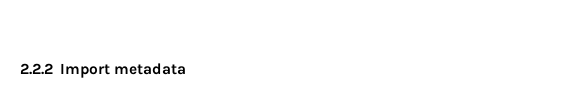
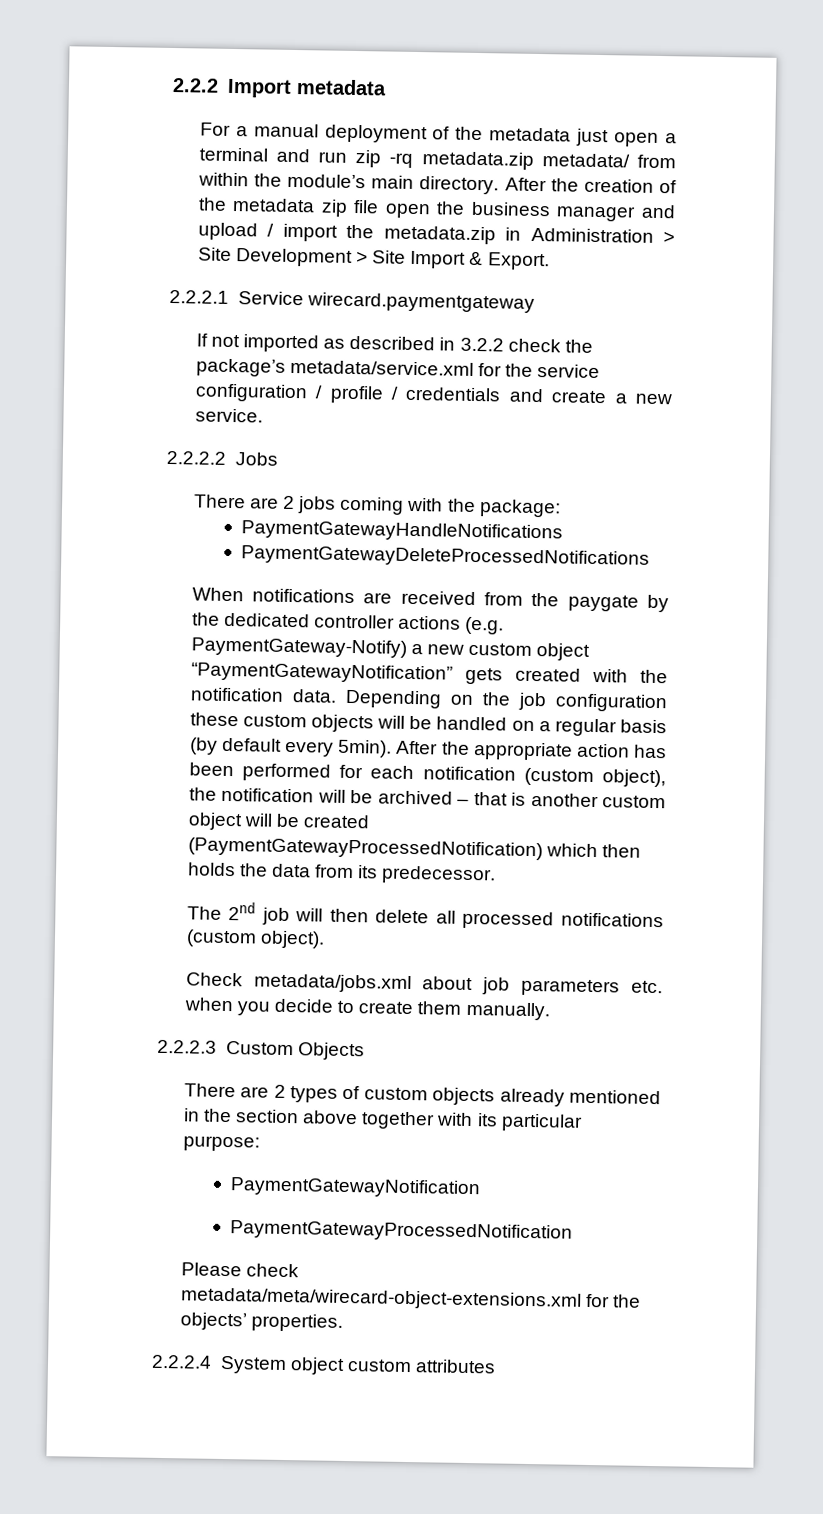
+ For a manual deployment of the metadata just open a terminal and run zip -rq metadata.zip metadata/ from within the module’s main directory. After the creation of the metadata zip file open the business manager and upload / import the metadata.zip in Administration > Site Development > Site Import & Export.
+ 2.2.2.1 Service wirecard.paymentgateway
+ If not imported as described in 3.2.2 check the package’s metadata/service.xml for the service configuration / profile / credentials and create a new service.
+ 2.2.2.2 Jobs
+ There are 2 jobs coming with the package:
+ PaymentGatewayHandleNotifications
+ PaymentGatewayDeleteProcessedNotifications
+ When notifications are received from the paygate by the dedicated controller actions (e.g. PaymentGateway-Notify) a new custom object “PaymentGatewayNotification” gets created with the notification data. Depending on the job configuration these custom objects will be handled on a regular basis (by default every 5min). After the appropriate action has been performed for each notification (custom object), the notification will be archived – that is another custom object will be created (PaymentGatewayProcessedNotification) which then holds the data from its predecessor.
+ The 2nd job will then delete all processed notifications (custom object).
+ Check metadata/jobs.xml about job parameters etc. when you decide to create them manually.
+ 2.2.2.3 Custom Objects
+ There are 2 types of custom objects already mentioned in the section above together with its particular purpose:
+ PaymentGatewayNotification
+ PaymentGatewayProcessedNotification
+ Please check metadata/meta/wirecard-object-extensions.xml for the objects’ properties.
+ 2.2.2.4 System object custom attributes

